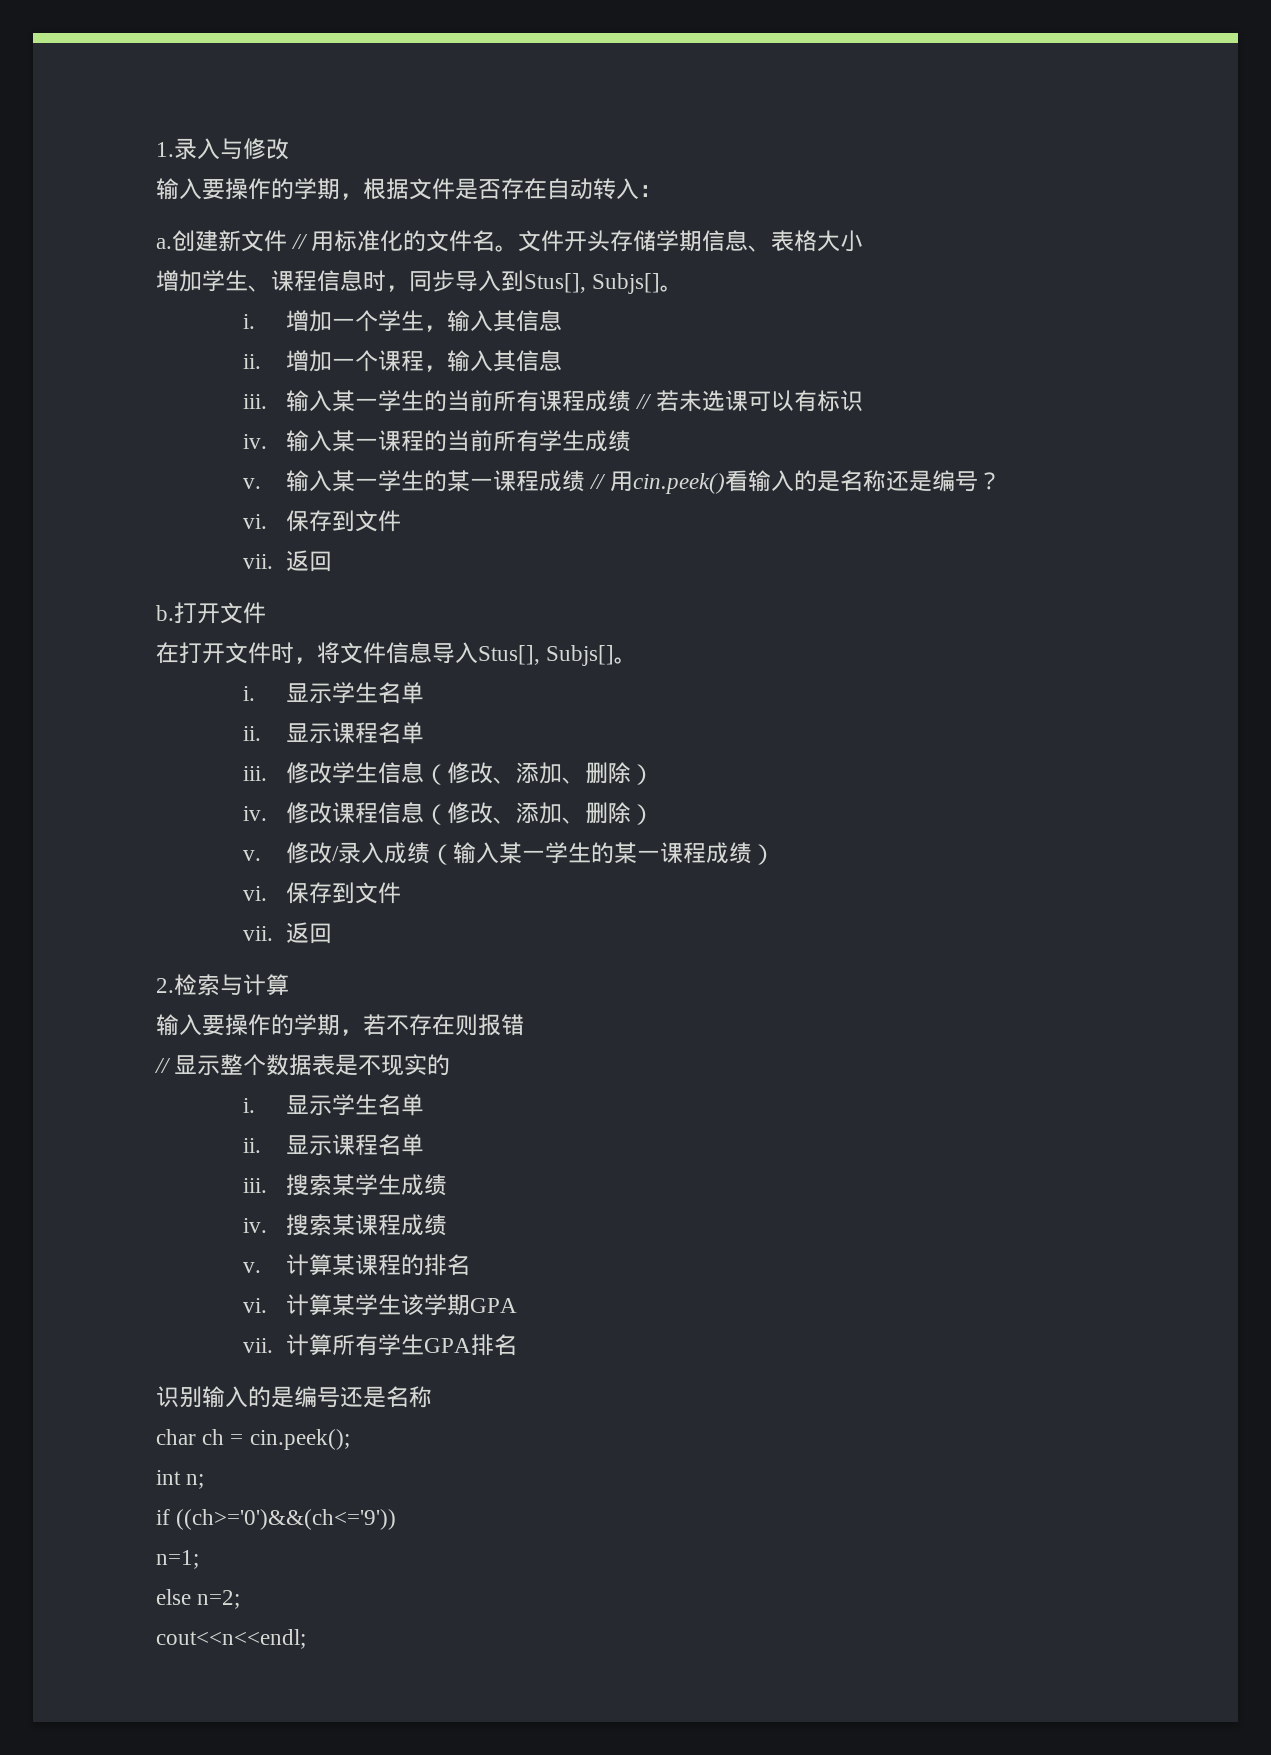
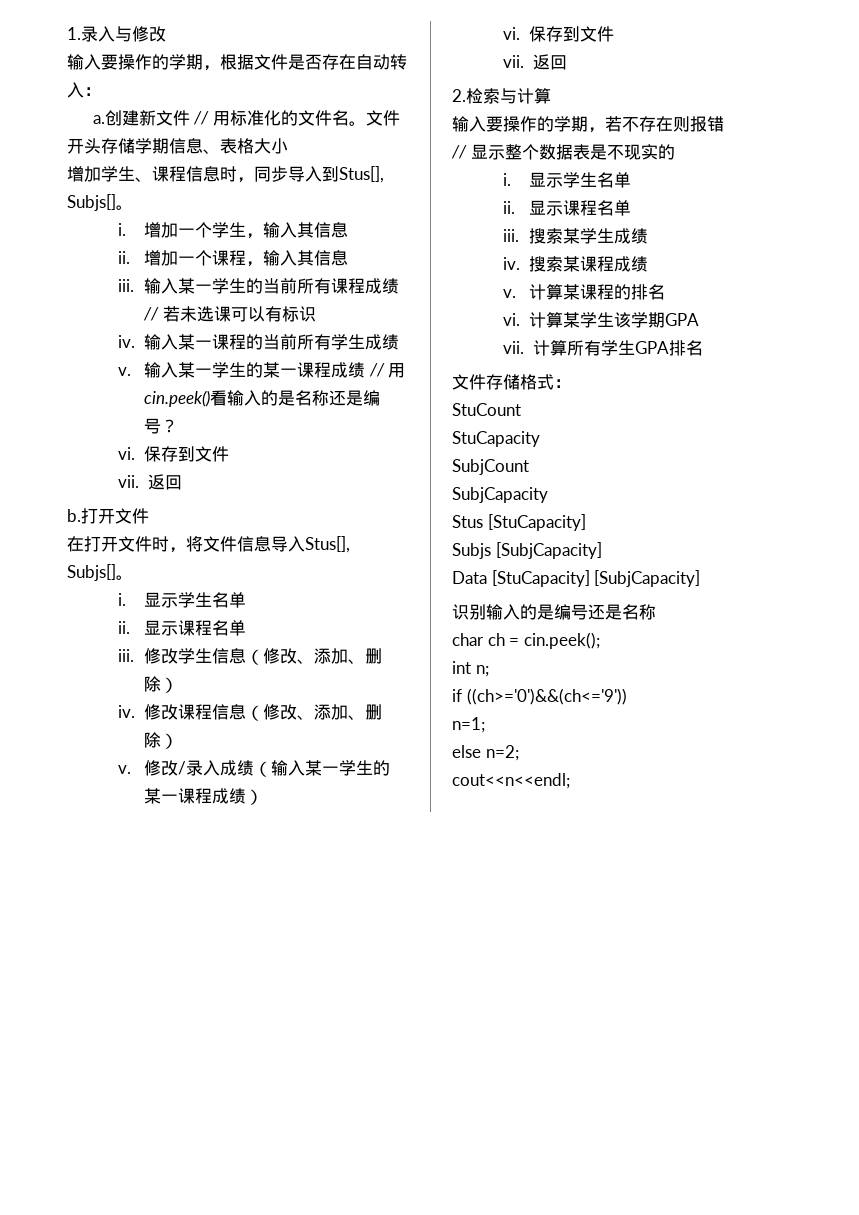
+ 文件存储格式：
+ StuCount
+ StuCapacity
+ SubjCount
+ SubjCapacity
+ Stus [StuCapacity]
+ Subjs [SubjCapacity]
+ Data [StuCapacity] [SubjCapacity]

